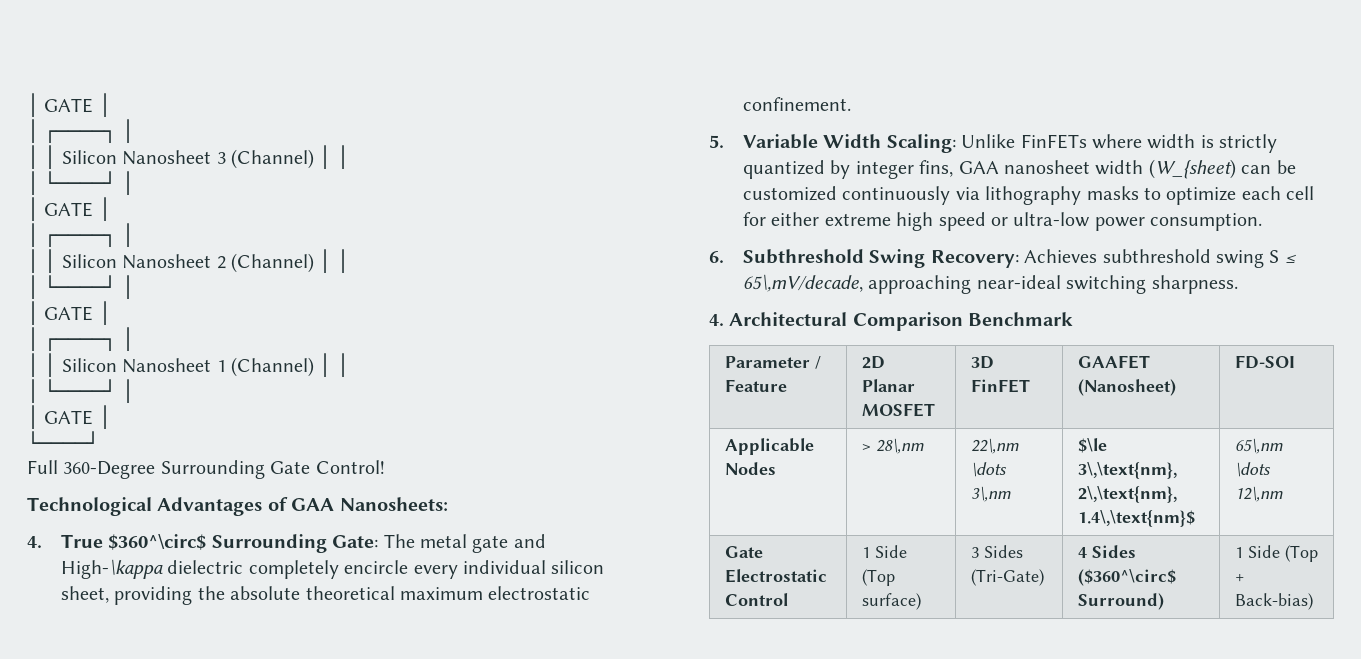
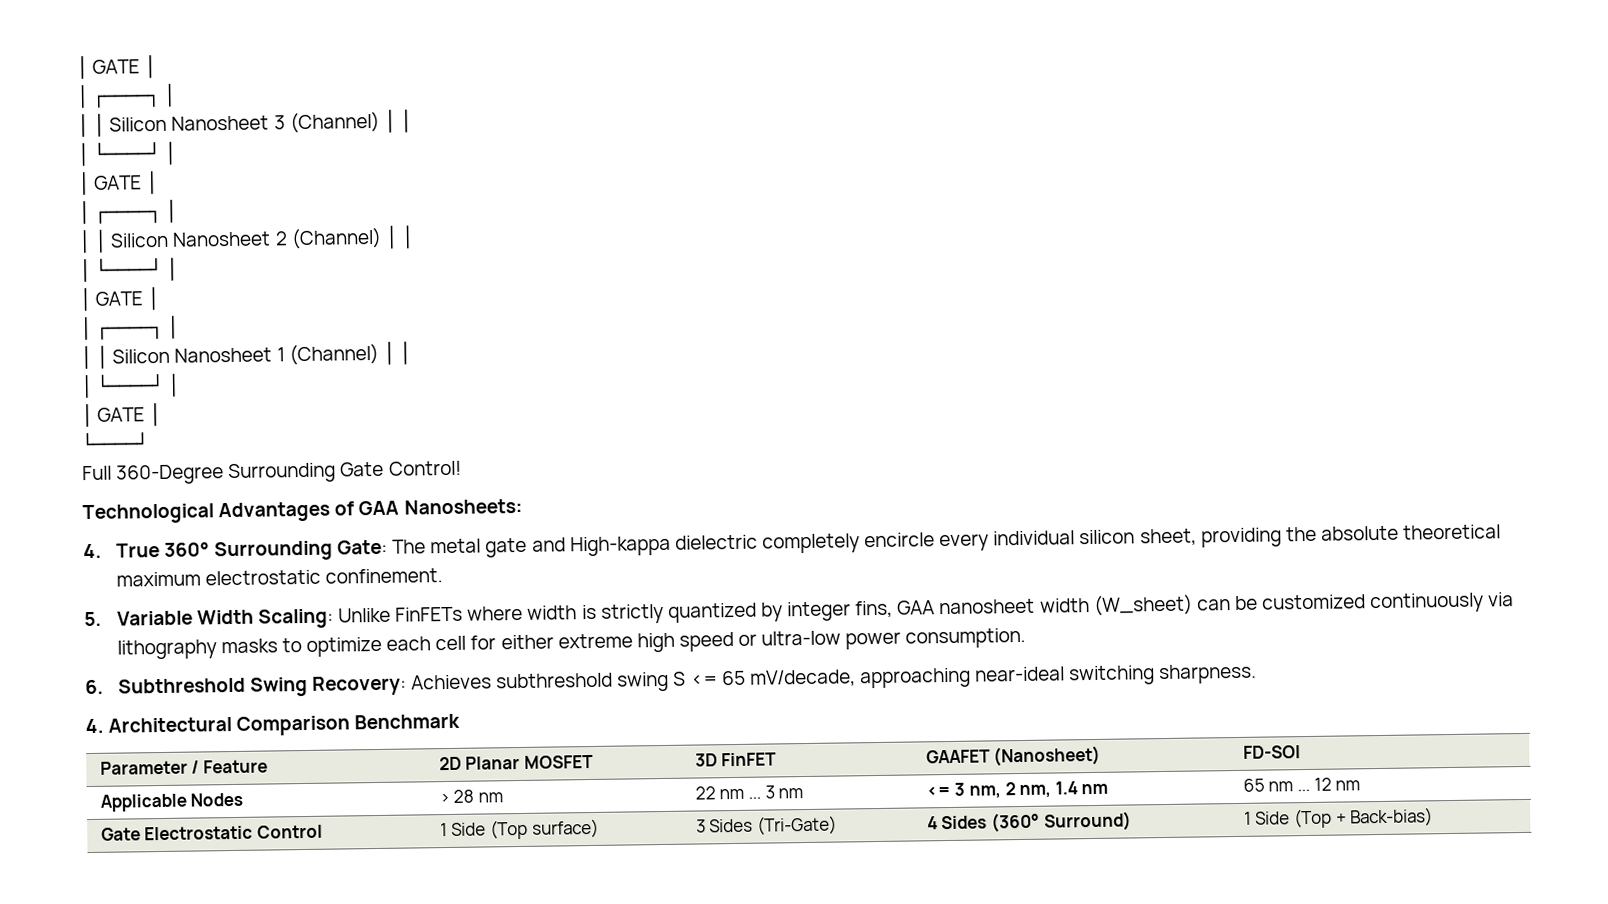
- 4. True $360^\circ$ Surrounding Gate: The metal gate and High-\kappa dielectric completely encircle every individual silicon sheet, providing the absolute theoretical maximum electrostatic confinement.
+ 4. True 360° Surrounding Gate: The metal gate and High-kappa dielectric completely encircle every individual silicon sheet, providing the absolute theoretical maximum electrostatic confinement.
- 5. Variable Width Scaling: Unlike FinFETs where width is strictly quantized by integer fins, GAA nanosheet width (W_{sheet) can be customized continuously via lithography masks to optimize each cell for either extreme high speed or ultra-low power consumption.
+ 5. Variable Width Scaling: Unlike FinFETs where width is strictly quantized by integer fins, GAA nanosheet width (W_sheet) can be customized continuously via lithography masks to optimize each cell for either extreme high speed or ultra-low power consumption.
- 6. Subthreshold Swing Recovery: Achieves subthreshold swing S ≤ 65\,mV/decade, approaching near-ideal switching sharpness.
+ 6. Subthreshold Swing Recovery: Achieves subthreshold swing S <= 65 mV/decade, approaching near-ideal switching sharpness.
- Applicable Nodes | > 28\,nm | 22\,nm \dots 3\,nm | $\le 3\,\text{nm}, 2\,\text{nm}, 1.4\,\text{nm}$ | 65\,nm \dots 12\,nm
+ Applicable Nodes | > 28 nm | 22 nm ... 3 nm | <= 3 nm, 2 nm, 1.4 nm | 65 nm ... 12 nm
- Gate Electrostatic Control | 1 Side (Top surface) | 3 Sides (Tri-Gate) | 4 Sides ($360^\circ$ Surround) | 1 Side (Top + Back-bias)
+ Gate Electrostatic Control | 1 Side (Top surface) | 3 Sides (Tri-Gate) | 4 Sides (360° Surround) | 1 Side (Top + Back-bias)

